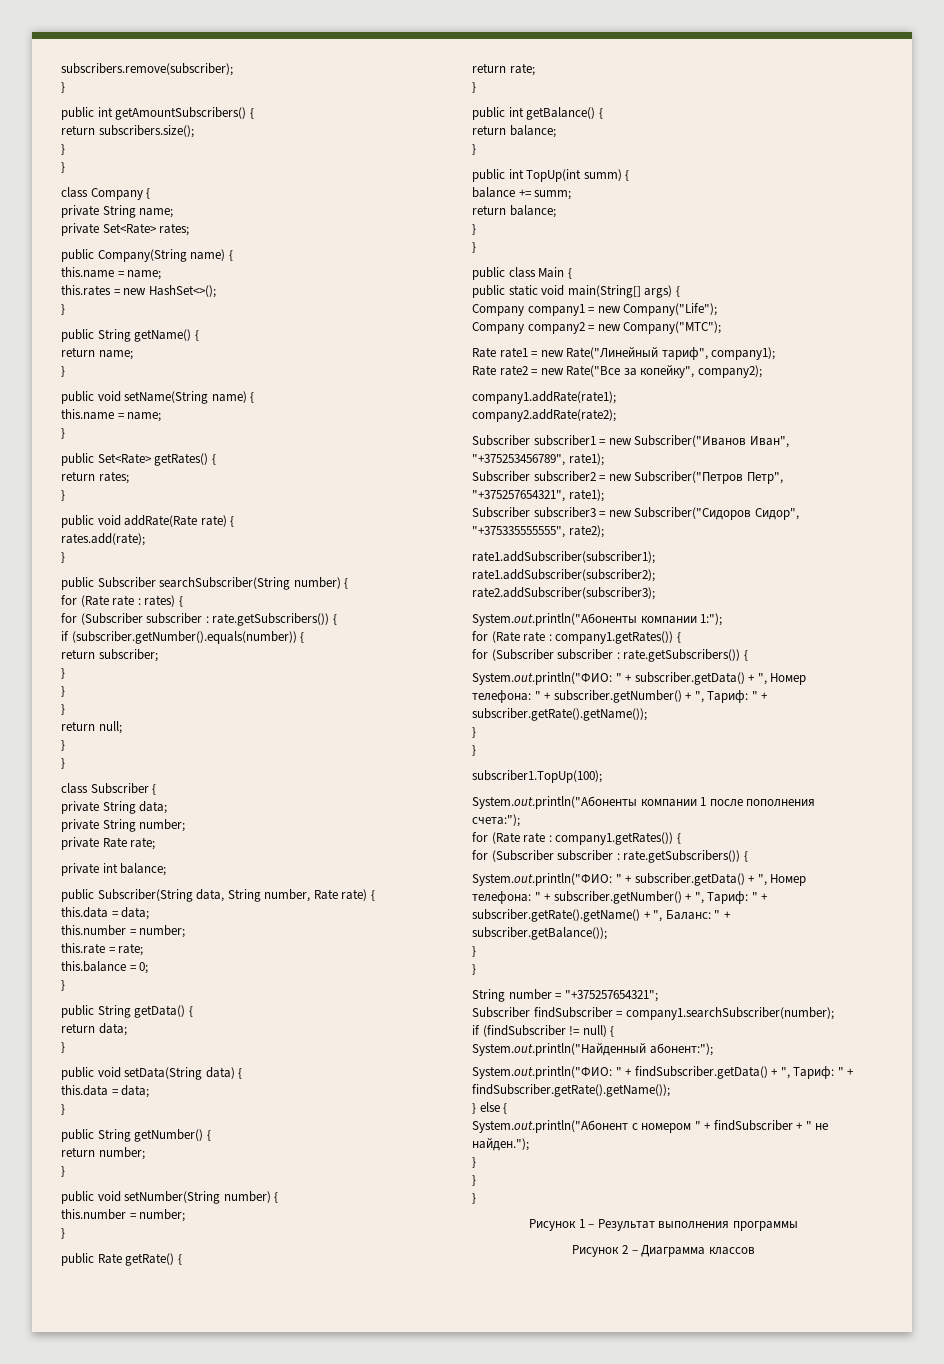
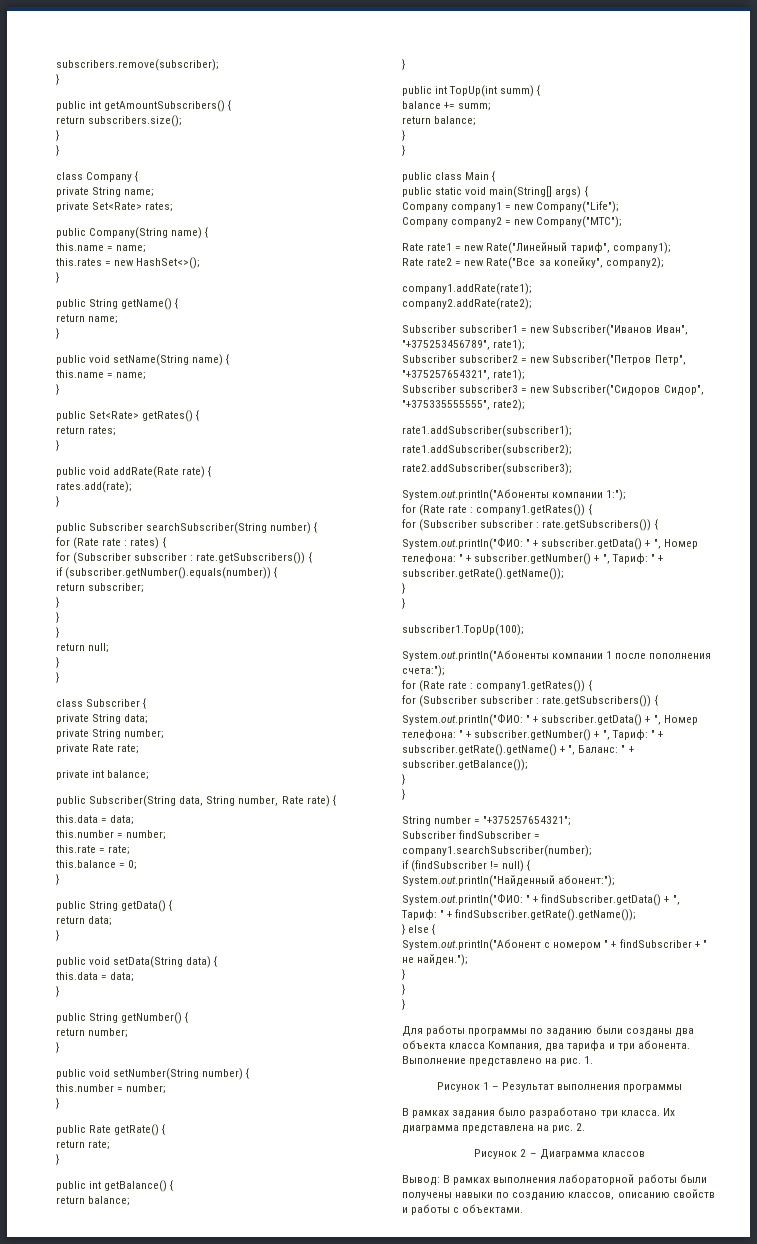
+ Для работы программы по заданию были созданы два объекта класса Компания, два тарифа и три абонента. Выполнение представлено на рис. 1.
+ В рамках задания было разработано три класса. Их диаграмма представлена на рис. 2.
+ Вывод: В рамках выполнения лабораторной работы были получены навыки по созданию классов, описанию свойств и работы с объектами.

